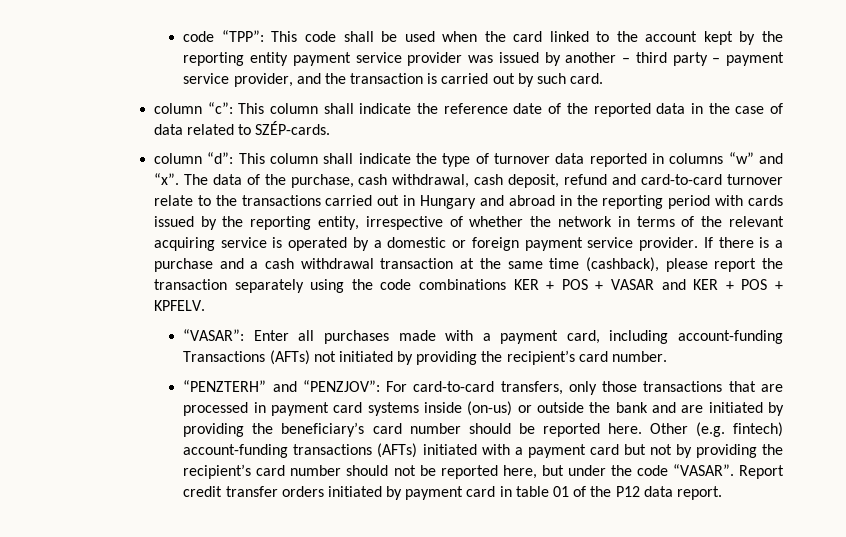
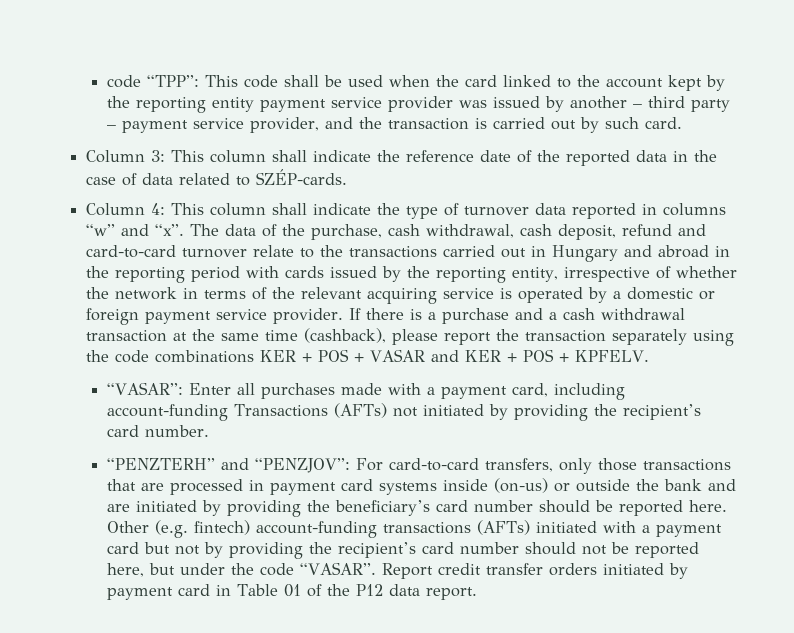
- column “c”: This column shall indicate the reference date of the reported data in the case of data related to SZÉP-cards.
+ Column 3: This column shall indicate the reference date of the reported data in the case of data related to SZÉP-cards.
- column “d”: This column shall indicate the type of turnover data reported in columns “w” and “x”.
+ Column 4: This column shall indicate the type of turnover data reported in columns “w” and “x”.
- Report credit transfer orders initiated by payment card in table 01 of the P12 data report.
+ Report credit transfer orders initiated by payment card in Table 01 of the P12 data report.

